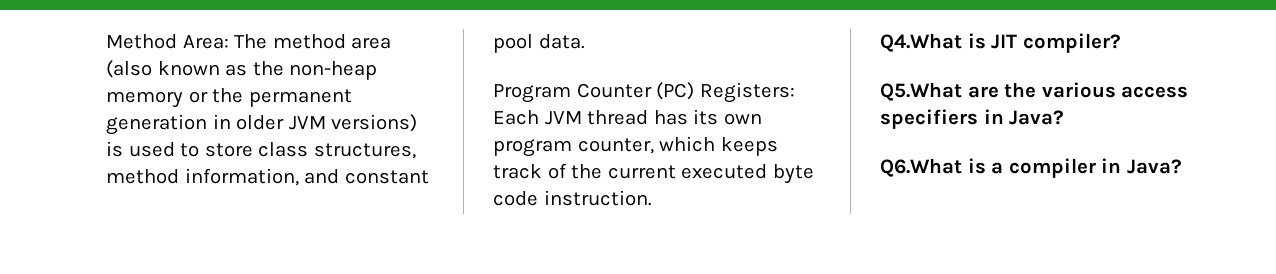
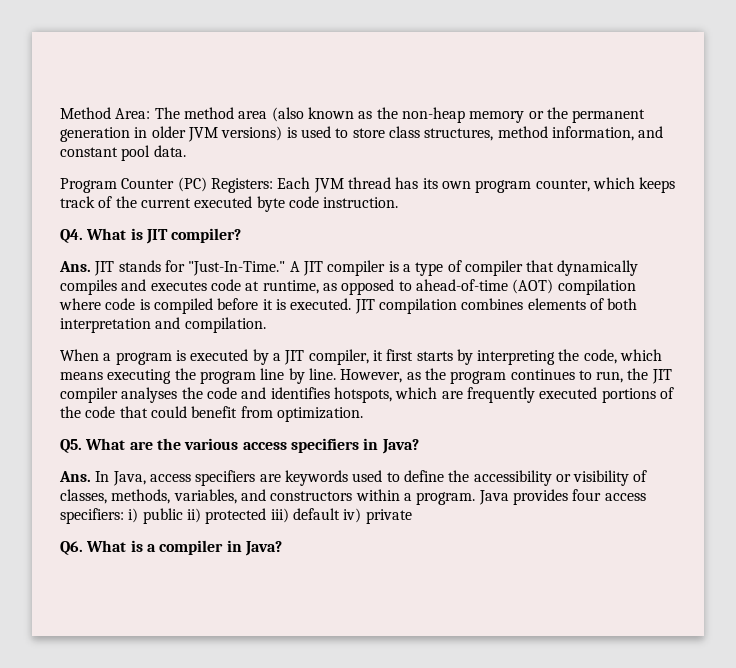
- Q4.What is JIT compiler?
+ Q4. What is JIT compiler?
- Q5.What are the various access specifiers in Java?
+ Ans. JIT stands for "Just-In-Time." A JIT compiler is a type of compiler that dynamically compiles and executes code at runtime, as opposed to ahead-of-time (AOT) compilation where code is compiled before it is executed. JIT compilation combines elements of both interpretation and compilation.
+ When a program is executed by a JIT compiler, it first starts by interpreting the code, which means executing the program line by line. However, as the program continues to run, the JIT compiler analyses the code and identifies hotspots, which are frequently executed portions of the code that could benefit from optimization.
+ Q5. What are the various access specifiers in Java?
- Q6.What is a compiler in Java?
+ Ans. In Java, access specifiers are keywords used to define the accessibility or visibility of classes, methods, variables, and constructors within a program. Java provides four access specifiers: i) public ii) protected iii) default iv) private
+ Q6. What is a compiler in Java?

